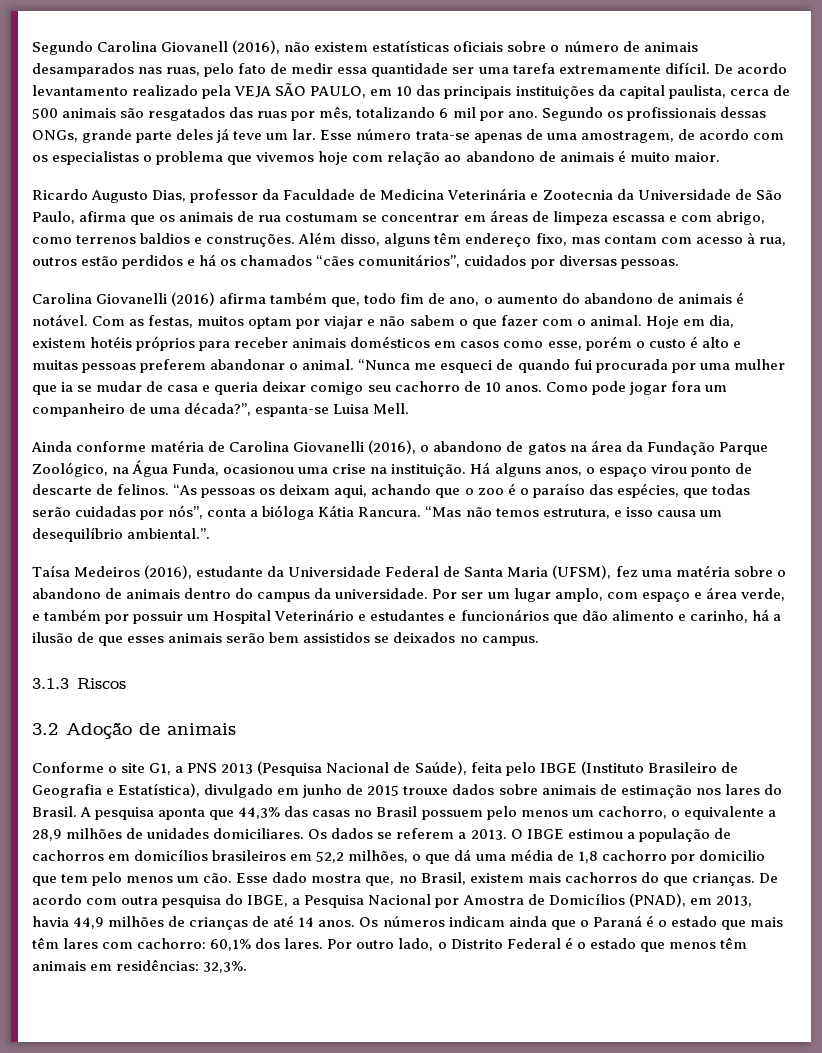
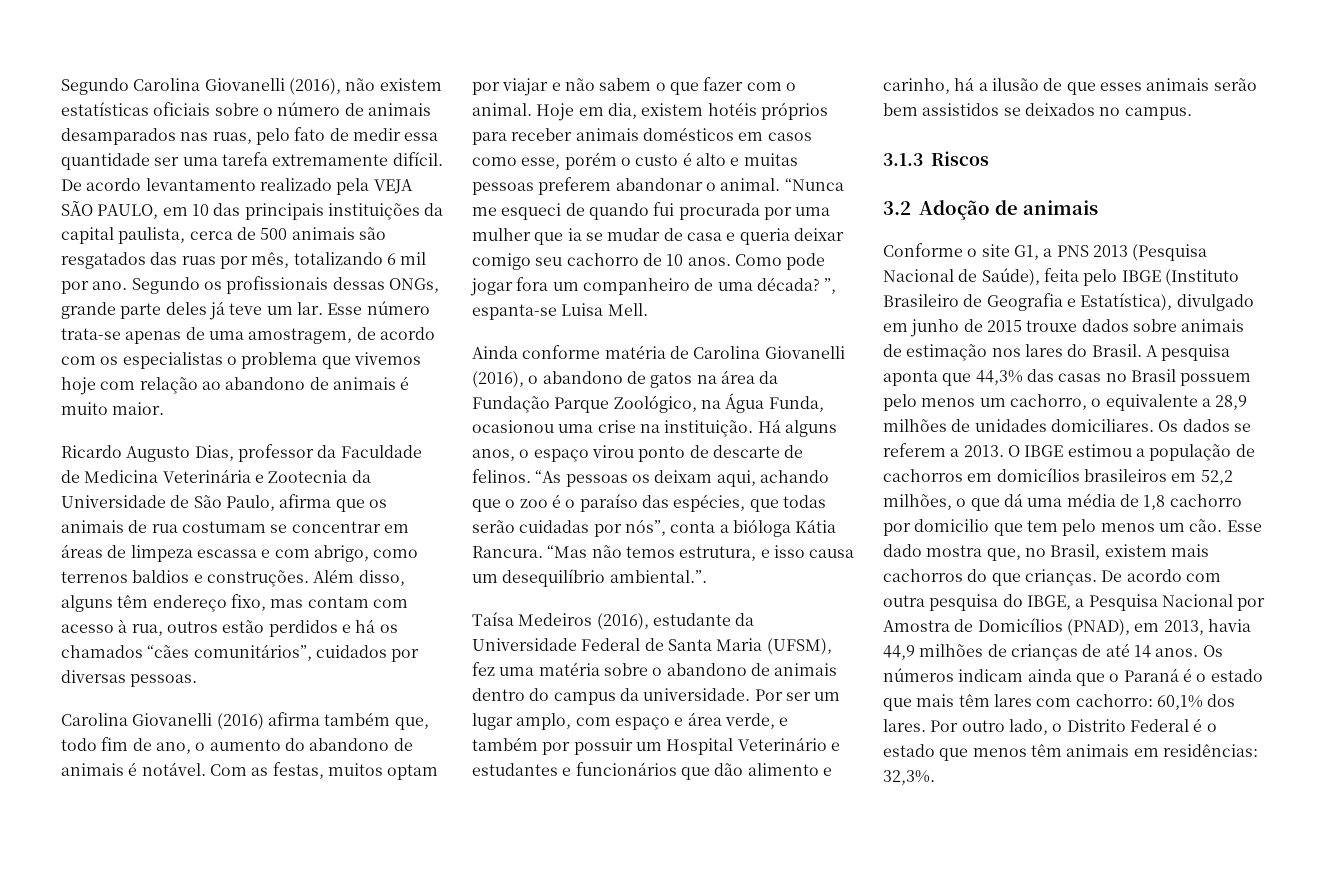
- Segundo Carolina Giovanell (2016), não existem estatísticas oficiais sobre o número de animais desamparados nas ruas, pelo fato de medir essa quantidade ser uma tarefa extremamente difícil.
+ Segundo Carolina Giovanelli (2016), não existem estatísticas oficiais sobre o número de animais desamparados nas ruas, pelo fato de medir essa quantidade ser uma tarefa extremamente difícil.
- Como pode jogar fora um companheiro de uma década?”, espanta-se Luisa Mell.
+ Como pode jogar fora um companheiro de uma década? ”, espanta-se Luisa Mell.

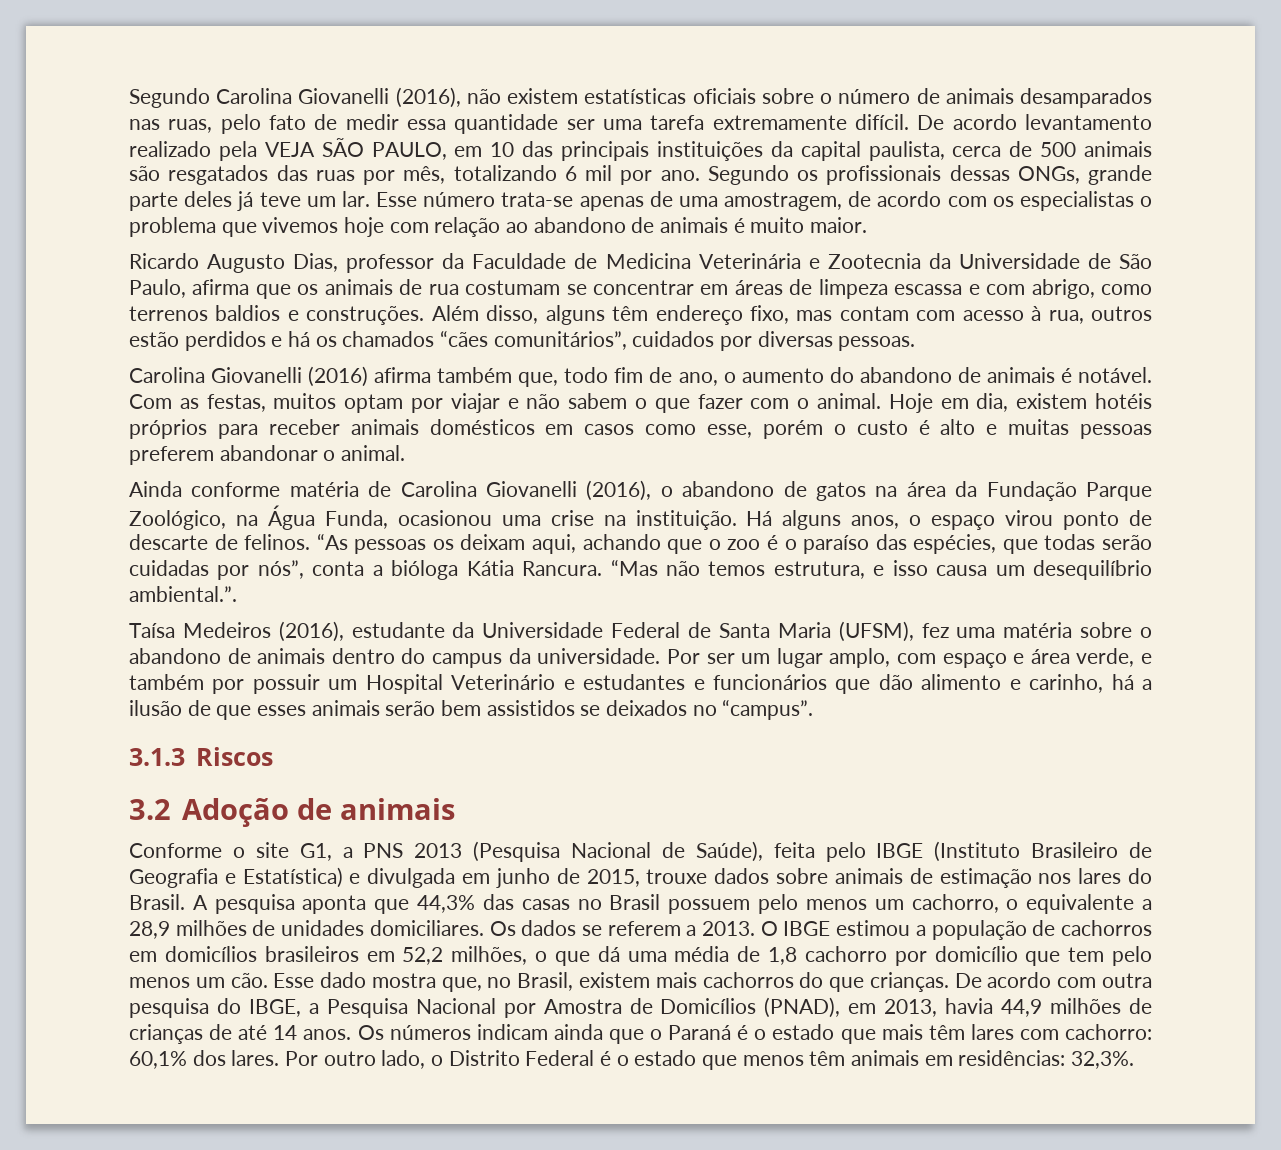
- “Nunca me esqueci de quando fui procurada por uma mulher que ia se mudar de casa e queria deixar comigo seu cachorro de 10 anos. Como pode jogar fora um companheiro de uma década? ”, espanta-se Luisa Mell.
- Por ser um lugar amplo, com espaço e área verde, e também por possuir um Hospital Veterinário e estudantes e funcionários que dão alimento e carinho, há a ilusão de que esses animais serão bem assistidos se deixados no campus.
+ Por ser um lugar amplo, com espaço e área verde, e também por possuir um Hospital Veterinário e estudantes e funcionários que dão alimento e carinho, há a ilusão de que esses animais serão bem assistidos se deixados no “campus”.
- Conforme o site G1, a PNS 2013 (Pesquisa Nacional de Saúde), feita pelo IBGE (Instituto Brasileiro de Geografia e Estatística), divulgado em junho de 2015 trouxe dados sobre animais de estimação nos lares do Brasil.
+ Conforme o site G1, a PNS 2013 (Pesquisa Nacional de Saúde), feita pelo IBGE (Instituto Brasileiro de Geografia e Estatística) e divulgada em junho de 2015, trouxe dados sobre animais de estimação nos lares do Brasil.
- O IBGE estimou a população de cachorros em domicílios brasileiros em 52,2 milhões, o que dá uma média de 1,8 cachorro por domicilio que tem pelo menos um cão.
+ O IBGE estimou a população de cachorros em domicílios brasileiros em 52,2 milhões, o que dá uma média de 1,8 cachorro por domicílio que tem pelo menos um cão.

